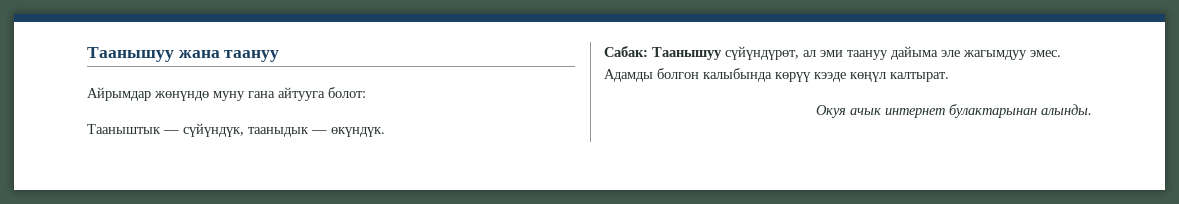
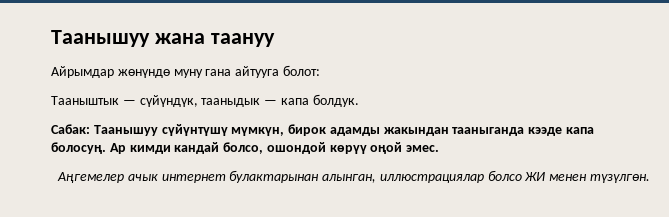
- Тааныштык — сүйүндүк, тааныдык — өкүндүк.
+ Тааныштык — сүйүндүк, тааныдык — капа болдук.
- Сабак: Таанышуу сүйүндүрөт, ал эми таануу дайыма эле жагымдуу эмес. Адамды болгон калыбында көрүү кээде көңүл калтырат.
- Окуя ачык интернет булактарынан алынды.
+ Сабак: Таанышуу сүйүнтүшү мүмкүн, бирок адамды жакындан тааныганда кээде капа болосуң. Ар кимди кандай болсо, ошондой көрүү оңой эмес.
+ Аңгемелер ачык интернет булактарынан алынган, иллюстрациялар болсо ЖИ менен түзүлгөн.

